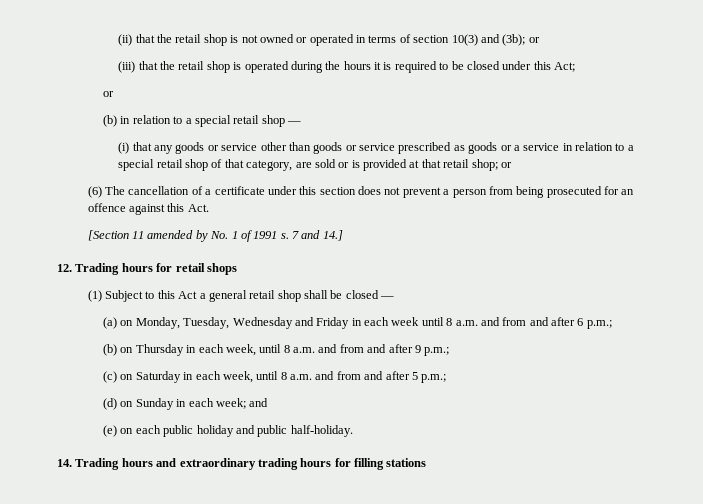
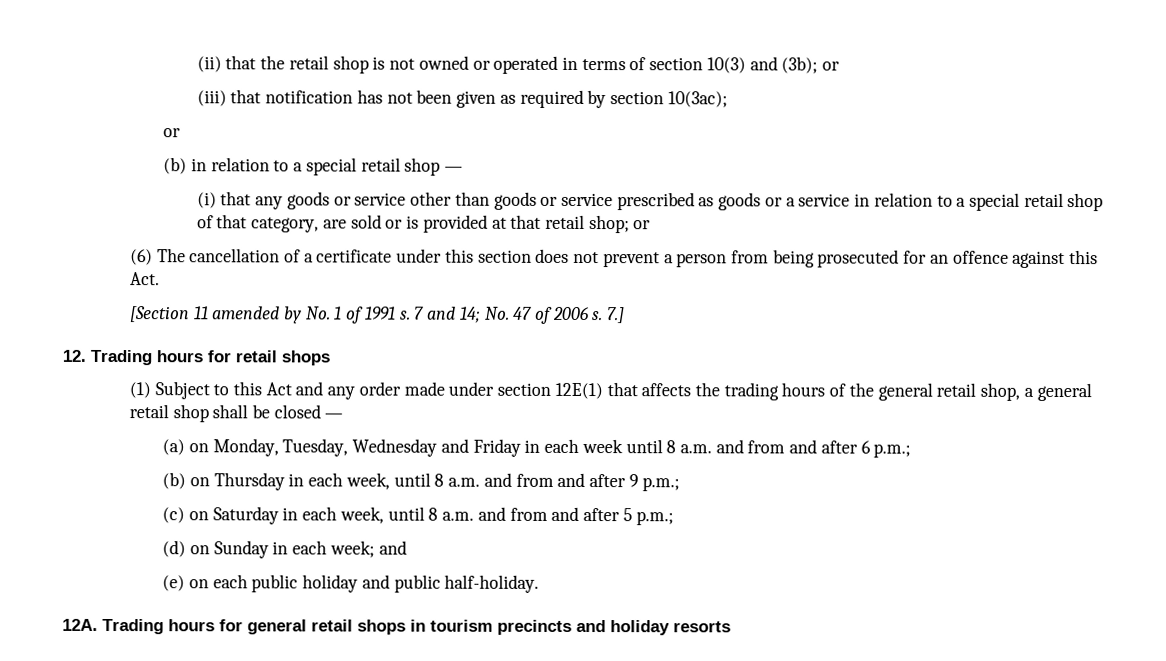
- (iii) that the retail shop is operated during the hours it is required to be closed under this Act;
+ (iii) that notification has not been given as required by section 10(3ac);
- 7 and 14.]
+ 7 and 14; No. 47 of 2006 s. 7.]
- (1) Subject to this Act a general retail shop shall be closed —
+ (1) Subject to this Act and any order made under section 12E(1) that affects the trading hours of the general retail shop, a general retail shop shall be closed —
- 14. Trading hours and extraordinary trading hours for filling stations
+ 12A. Trading hours for general retail shops in tourism precincts and holiday resorts

